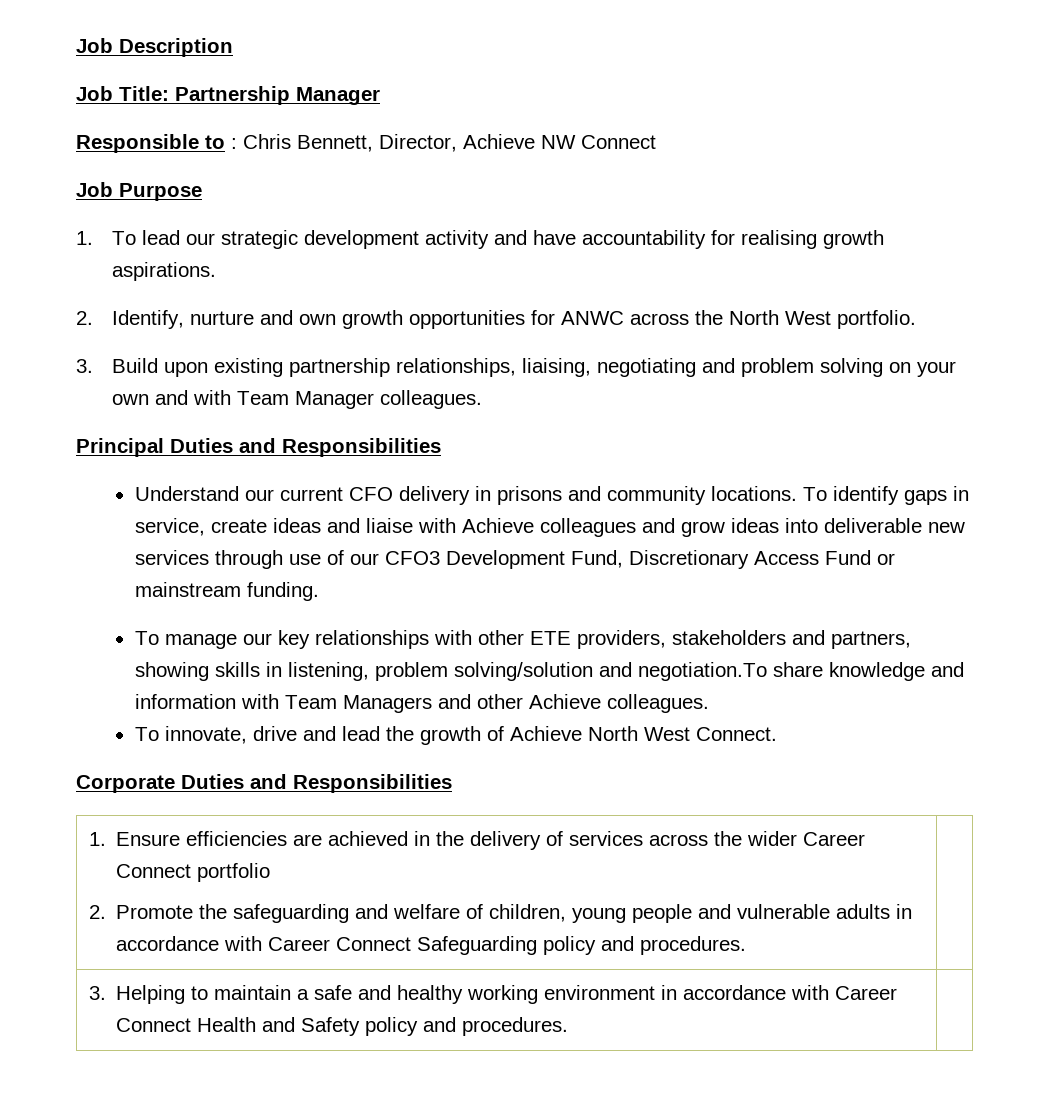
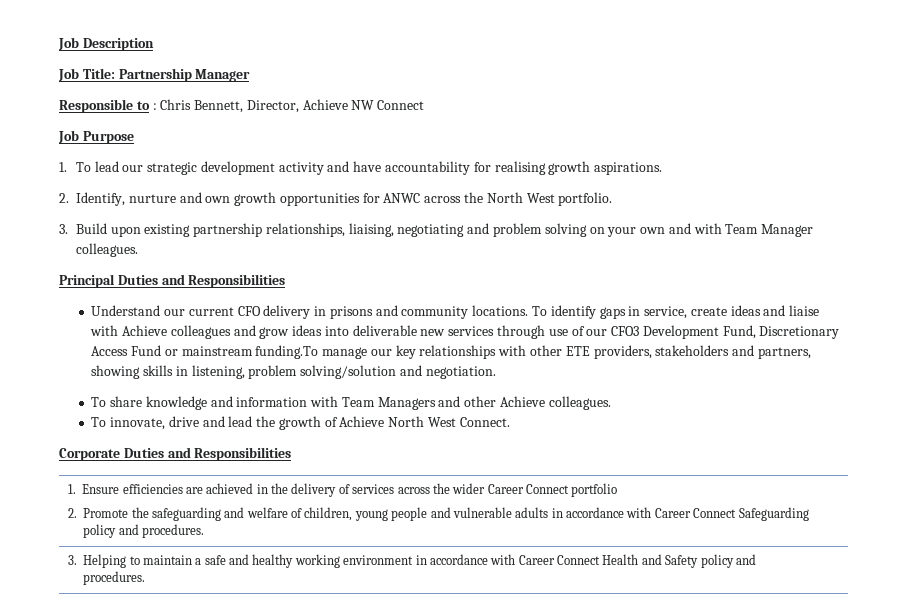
- To identify gaps in service, create ideas and liaise with Achieve colleagues and grow ideas into deliverable new services through use of our CFO3 Development Fund, Discretionary Access Fund or mainstream funding.
- To manage our key relationships with other ETE providers, stakeholders and partners, showing skills in listening, problem solving/solution and negotiation.To share knowledge and information with Team Managers and other Achieve colleagues.
+ To identify gaps in service, create ideas and liaise with Achieve colleagues and grow ideas into deliverable new services through use of our CFO3 Development Fund, Discretionary Access Fund or mainstream funding.To manage our key relationships with other ETE providers, stakeholders and partners, showing skills in listening, problem solving/solution and negotiation.
+ To share knowledge and information with Team Managers and other Achieve colleagues.

